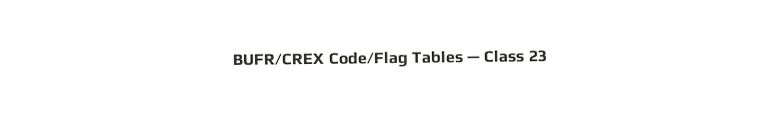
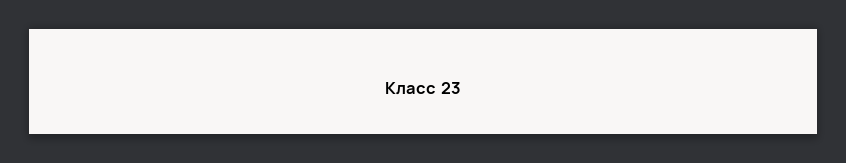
- BUFR/CREX Code/Flag Tables — Class 23
+ Класс 23

